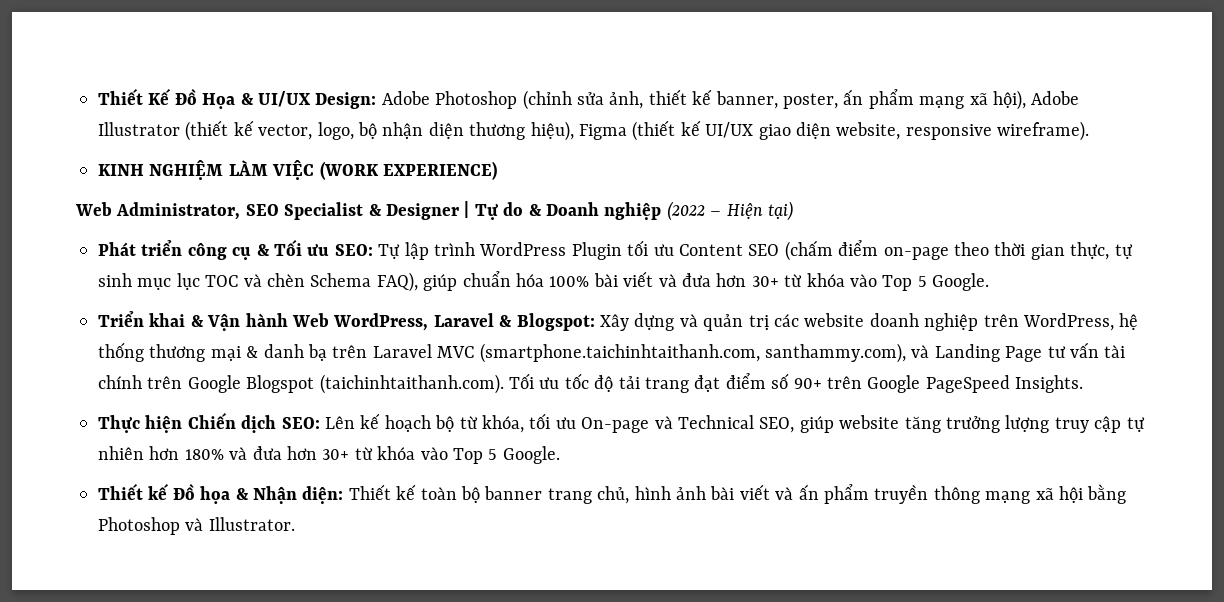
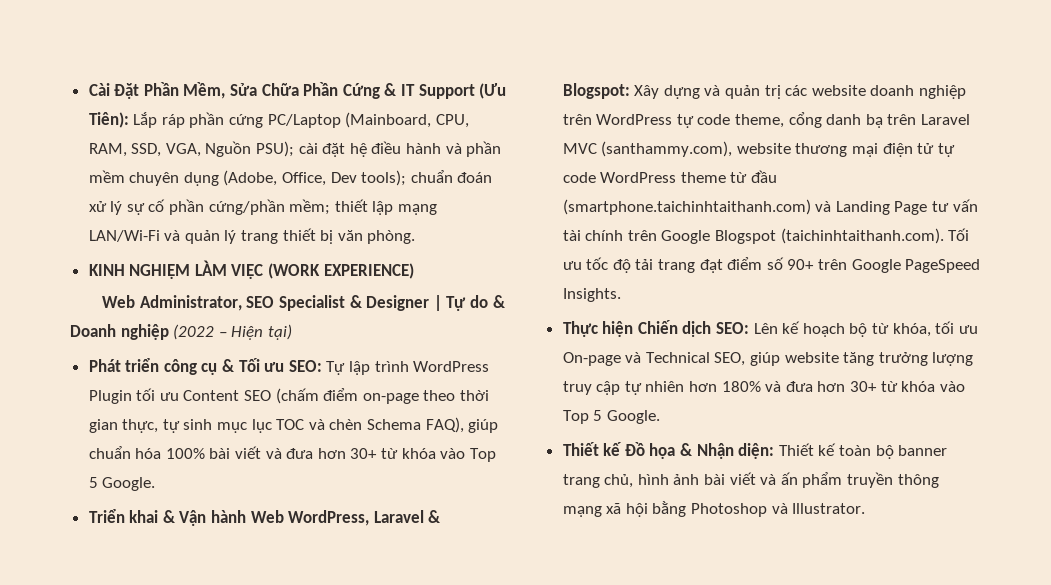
- Thiết Kế Đồ Họa & UI/UX Design: Adobe Photoshop (chỉnh sửa ảnh, thiết kế banner, poster, ấn phẩm mạng xã hội), Adobe Illustrator (thiết kế vector, logo, bộ nhận diện thương hiệu), Figma (thiết kế UI/UX giao diện website, responsive wireframe).
+ Cài Đặt Phần Mềm, Sửa Chữa Phần Cứng & IT Support (Ưu Tiên): Lắp ráp phần cứng PC/Laptop (Mainboard, CPU, RAM, SSD, VGA, Nguồn PSU); cài đặt hệ điều hành và phần mềm chuyên dụng (Adobe, Office, Dev tools); chuẩn đoán xử lý sự cố phần cứng/phần mềm; thiết lập mạng LAN/Wi-Fi và quản lý trang thiết bị văn phòng.
- Triển khai & Vận hành Web WordPress, Laravel & Blogspot: Xây dựng và quản trị các website doanh nghiệp trên WordPress, hệ thống thương mại & danh bạ trên Laravel MVC (smartphone.taichinhtaithanh.com, santhammy.com), và Landing Page tư vấn tài chính trên Google Blogspot (taichinhtaithanh.com). Tối ưu tốc độ tải trang đạt điểm số 90+ trên Google PageSpeed Insights.
+ Triển khai & Vận hành Web WordPress, Laravel & Blogspot: Xây dựng và quản trị các website doanh nghiệp trên WordPress tự code theme, cổng danh bạ trên Laravel MVC (santhammy.com), website thương mại điện tử tự code WordPress theme từ đầu (smartphone.taichinhtaithanh.com) và Landing Page tư vấn tài chính trên Google Blogspot (taichinhtaithanh.com). Tối ưu tốc độ tải trang đạt điểm số 90+ trên Google PageSpeed Insights.

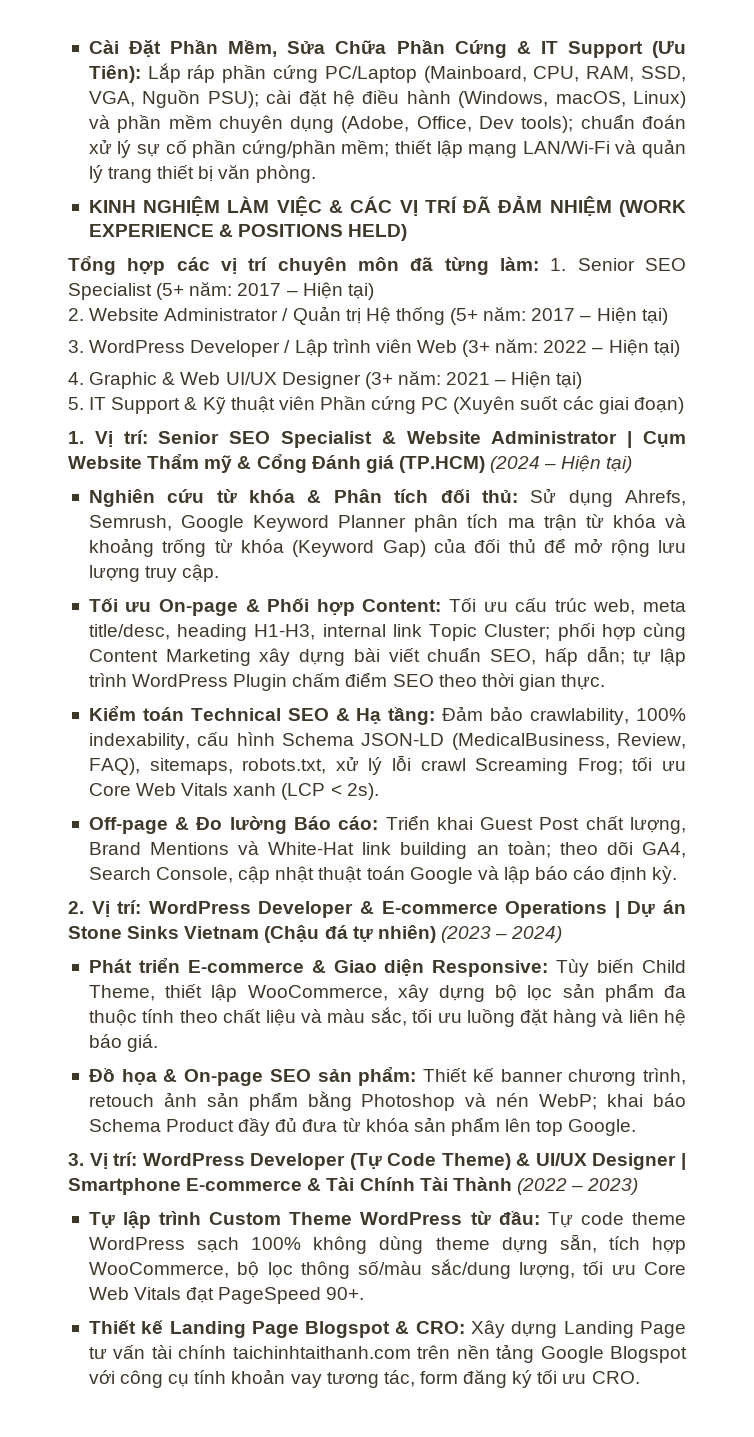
- Cài Đặt Phần Mềm, Sửa Chữa Phần Cứng & IT Support (Ưu Tiên): Lắp ráp phần cứng PC/Laptop (Mainboard, CPU, RAM, SSD, VGA, Nguồn PSU); cài đặt hệ điều hành và phần mềm chuyên dụng (Adobe, Office, Dev tools); chuẩn đoán xử lý sự cố phần cứng/phần mềm; thiết lập mạng LAN/Wi-Fi và quản lý trang thiết bị văn phòng.
+ Cài Đặt Phần Mềm, Sửa Chữa Phần Cứng & IT Support (Ưu Tiên): Lắp ráp phần cứng PC/Laptop (Mainboard, CPU, RAM, SSD, VGA, Nguồn PSU); cài đặt hệ điều hành (Windows, macOS, Linux) và phần mềm chuyên dụng (Adobe, Office, Dev tools); chuẩn đoán xử lý sự cố phần cứng/phần mềm; thiết lập mạng LAN/Wi-Fi và quản lý trang thiết bị văn phòng.
- KINH NGHIỆM LÀM VIỆC (WORK EXPERIENCE)
- Web Administrator, SEO Specialist & Designer | Tự do & Doanh nghiệp (2022 – Hiện tại)
- Phát triển công cụ & Tối ưu SEO: Tự lập trình WordPress Plugin tối ưu Content SEO (chấm điểm on-page theo thời gian thực, tự sinh mục lục TOC và chèn Schema FAQ), giúp chuẩn hóa 100% bài viết và đưa hơn 30+ từ khóa vào Top 5 Google.
- Triển khai & Vận hành Web WordPress, Laravel & Blogspot: Xây dựng và quản trị các website doanh nghiệp trên WordPress tự code theme, cổng danh bạ trên Laravel MVC (santhammy.com), website thương mại điện tử tự code WordPress theme từ đầu (smartphone.taichinhtaithanh.com) và Landing Page tư vấn tài chính trên Google Blogspot (taichinhtaithanh.com). Tối ưu tốc độ tải trang đạt điểm số 90+ trên Google PageSpeed Insights.
- Thực hiện Chiến dịch SEO: Lên kế hoạch bộ từ khóa, tối ưu On-page và Technical SEO, giúp website tăng trưởng lượng truy cập tự nhiên hơn 180% và đưa hơn 30+ từ khóa vào Top 5 Google.
- Thiết kế Đồ họa & Nhận diện: Thiết kế toàn bộ banner trang chủ, hình ảnh bài viết và ấn phẩm truyền thông mạng xã hội bằng Photoshop và Illustrator.
+ KINH NGHIỆM LÀM VIỆC & CÁC VỊ TRÍ ĐÃ ĐẢM NHIỆM (WORK EXPERIENCE & POSITIONS HELD)
+ Tổng hợp các vị trí chuyên môn đã từng làm: 1. Senior SEO Specialist (5+ năm: 2017 – Hiện tại)
+ 2. Website Administrator / Quản trị Hệ thống (5+ năm: 2017 – Hiện tại)
+ 3. WordPress Developer / Lập trình viên Web (3+ năm: 2022 – Hiện tại)
+ 4. Graphic & Web UI/UX Designer (3+ năm: 2021 – Hiện tại)
+ 5. IT Support & Kỹ thuật viên Phần cứng PC (Xuyên suốt các giai đoạn)
+ 1. Vị trí: Senior SEO Specialist & Website Administrator | Cụm Website Thẩm mỹ & Cổng Đánh giá (TP.HCM) (2024 – Hiện tại)
+ Nghiên cứu từ khóa & Phân tích đối thủ: Sử dụng Ahrefs, Semrush, Google Keyword Planner phân tích ma trận từ khóa và khoảng trống từ khóa (Keyword Gap) của đối thủ để mở rộng lưu lượng truy cập.
+ Tối ưu On-page & Phối hợp Content: Tối ưu cấu trúc web, meta title/desc, heading H1-H3, internal link Topic Cluster; phối hợp cùng Content Marketing xây dựng bài viết chuẩn SEO, hấp dẫn; tự lập trình WordPress Plugin chấm điểm SEO theo thời gian thực.
+ Kiểm toán Technical SEO & Hạ tầng: Đảm bảo crawlability, 100% indexability, cấu hình Schema JSON-LD (MedicalBusiness, Review, FAQ), sitemaps, robots.txt, xử lý lỗi crawl Screaming Frog; tối ưu Core Web Vitals xanh (LCP < 2s).
+ Off-page & Đo lường Báo cáo: Triển khai Guest Post chất lượng, Brand Mentions và White-Hat link building an toàn; theo dõi GA4, Search Console, cập nhật thuật toán Google và lập báo cáo định kỳ.
+ 2. Vị trí: WordPress Developer & E-commerce Operations | Dự án Stone Sinks Vietnam (Chậu đá tự nhiên) (2023 – 2024)
+ Phát triển E-commerce & Giao diện Responsive: Tùy biến Child Theme, thiết lập WooCommerce, xây dựng bộ lọc sản phẩm đa thuộc tính theo chất liệu và màu sắc, tối ưu luồng đặt hàng và liên hệ báo giá.
+ Đồ họa & On-page SEO sản phẩm: Thiết kế banner chương trình, retouch ảnh sản phẩm bằng Photoshop và nén WebP; khai báo Schema Product đầy đủ đưa từ khóa sản phẩm lên top Google.
+ 3. Vị trí: WordPress Developer (Tự Code Theme) & UI/UX Designer | Smartphone E-commerce & Tài Chính Tài Thành (2022 – 2023)
+ Tự lập trình Custom Theme WordPress từ đầu: Tự code theme WordPress sạch 100% không dùng theme dựng sẵn, tích hợp WooCommerce, bộ lọc thông số/màu sắc/dung lượng, tối ưu Core Web Vitals đạt PageSpeed 90+.
+ Thiết kế Landing Page Blogspot & CRO: Xây dựng Landing Page tư vấn tài chính taichinhtaithanh.com trên nền tảng Google Blogspot với công cụ tính khoản vay tương tác, form đăng ký tối ưu CRO.

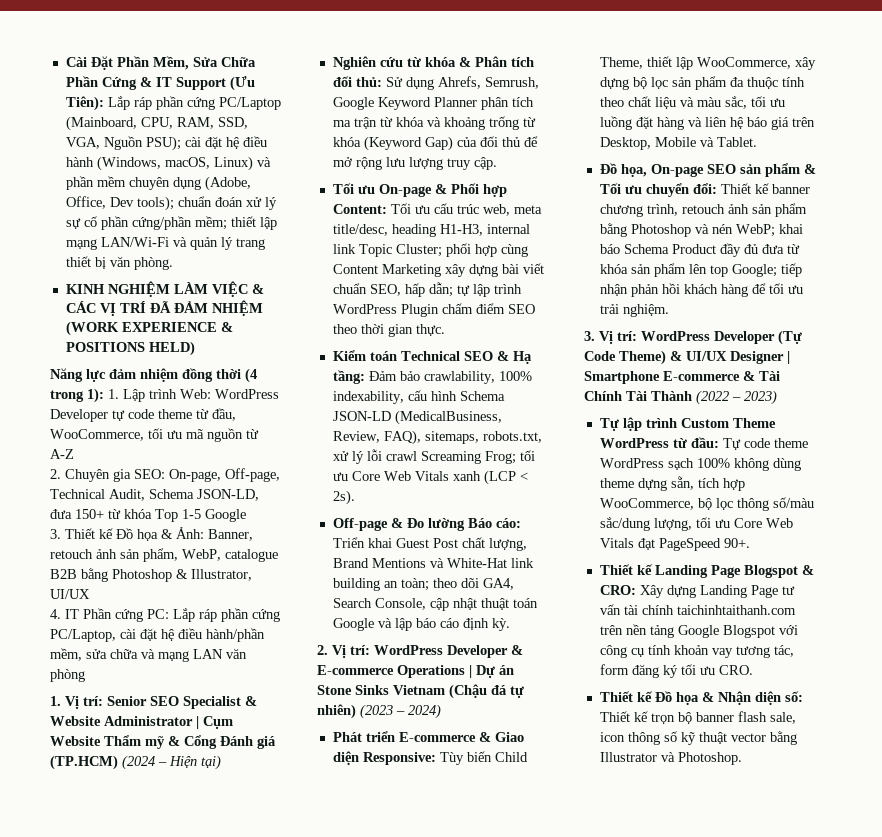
- Tổng hợp các vị trí chuyên môn đã từng làm: 1. Senior SEO Specialist (5+ năm: 2017 – Hiện tại)
- 2. Website Administrator / Quản trị Hệ thống (5+ năm: 2017 – Hiện tại)
- 3. WordPress Developer / Lập trình viên Web (3+ năm: 2022 – Hiện tại)
- 4. Graphic & Web UI/UX Designer (3+ năm: 2021 – Hiện tại)
- 5. IT Support & Kỹ thuật viên Phần cứng PC (Xuyên suốt các giai đoạn)
+ Năng lực đảm nhiệm đồng thời (4 trong 1): 1. Lập trình Web: WordPress Developer tự code theme từ đầu, WooCommerce, tối ưu mã nguồn từ A-Z
+ 2. Chuyên gia SEO: On-page, Off-page, Technical Audit, Schema JSON-LD, đưa 150+ từ khóa Top 1-5 Google
+ 3. Thiết kế Đồ họa & Ảnh: Banner, retouch ảnh sản phẩm, WebP, catalogue B2B bằng Photoshop & Illustrator, UI/UX
+ 4. IT Phần cứng PC: Lắp ráp phần cứng PC/Laptop, cài đặt hệ điều hành/phần mềm, sửa chữa và mạng LAN văn phòng
- Tùy biến Child Theme, thiết lập WooCommerce, xây dựng bộ lọc sản phẩm đa thuộc tính theo chất liệu và màu sắc, tối ưu luồng đặt hàng và liên hệ báo giá.
- Đồ họa & On-page SEO sản phẩm:
+ Tùy biến Child Theme, thiết lập WooCommerce, xây dựng bộ lọc sản phẩm đa thuộc tính theo chất liệu và màu sắc, tối ưu luồng đặt hàng và liên hệ báo giá trên Desktop, Mobile và Tablet.
+ Đồ họa, On-page SEO sản phẩm & Tối ưu chuyển đổi:
- khai báo Schema Product đầy đủ đưa từ khóa sản phẩm lên top Google.
+ khai báo Schema Product đầy đủ đưa từ khóa sản phẩm lên top Google; tiếp nhận phản hồi khách hàng để tối ưu trải nghiệm.
+ Thiết kế Đồ họa & Nhận diện số: Thiết kế trọn bộ banner flash sale, icon thông số kỹ thuật vector bằng Illustrator và Photoshop.

